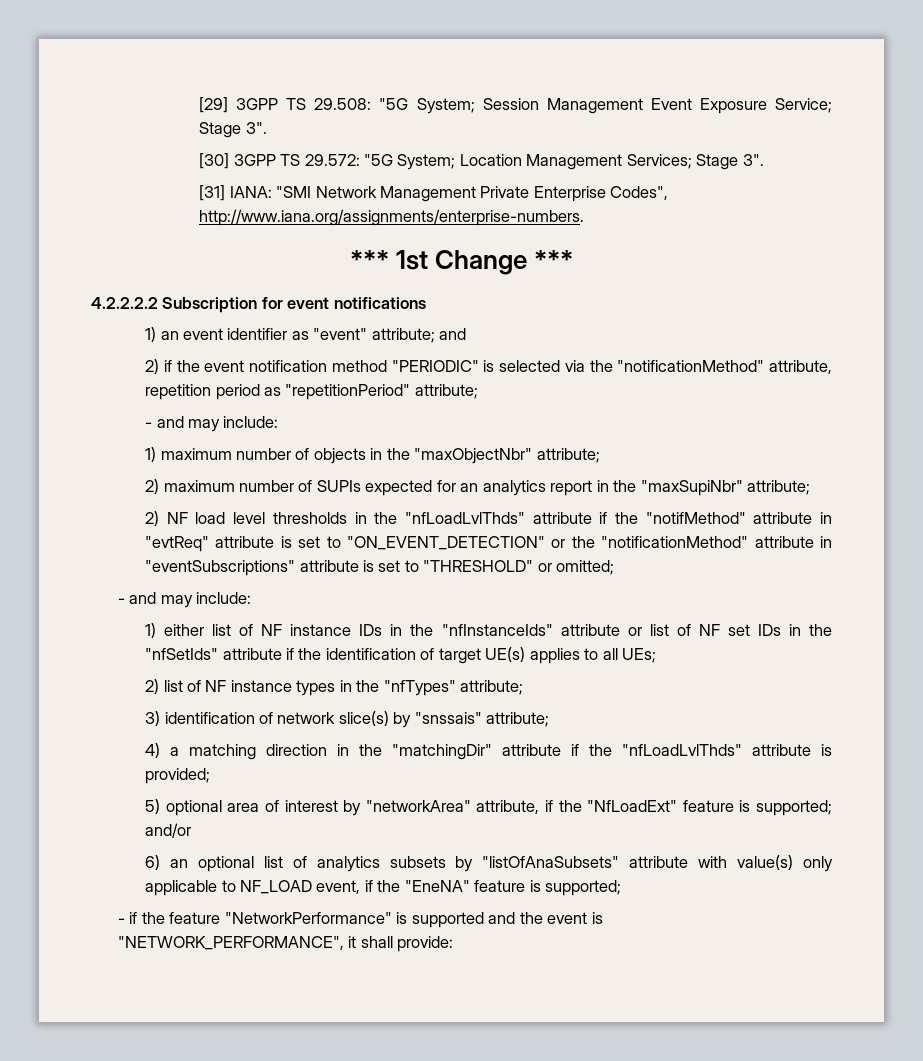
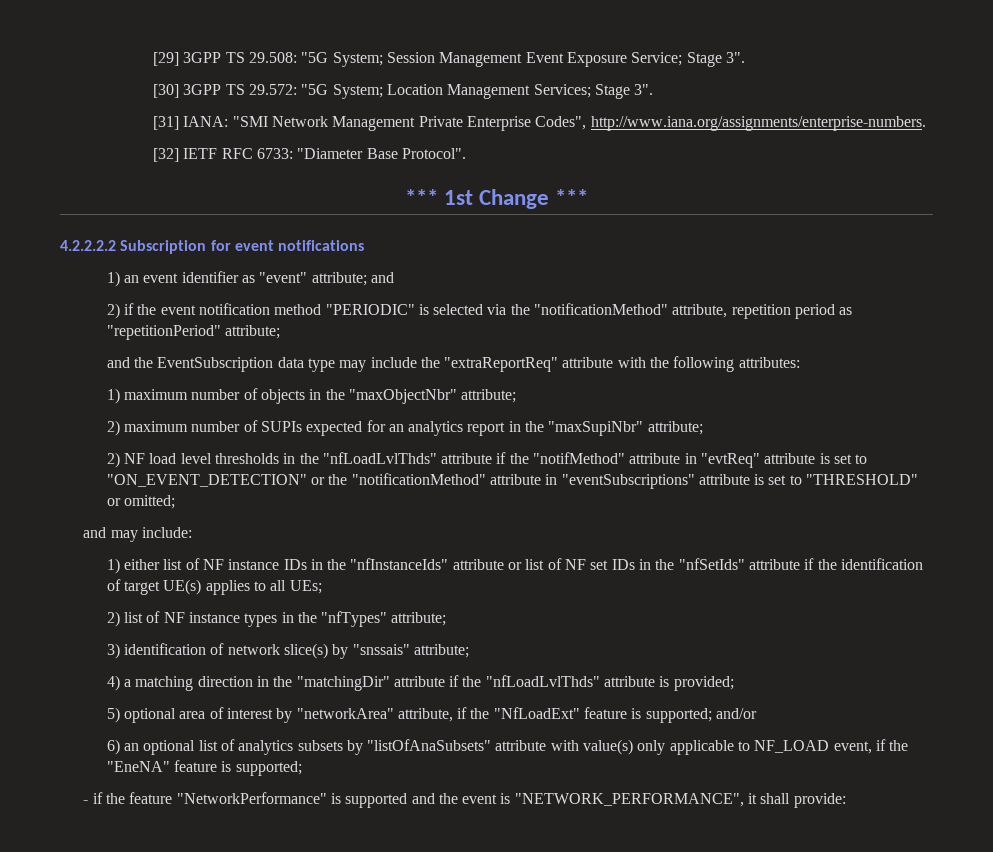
+ [32] IETF RFC 6733: "Diameter Base Protocol".
  2) if the event notification method "PERIODIC" is selected via the "notificationMethod" attribute, repetition period as "repetitionPeriod" attribute;
- - and may include:
+ and the EventSubscription data type may include the "extraReportReq" attribute with the following attributes:
  2) NF load level thresholds in the "nfLoadLvlThds" attribute if the "notifMethod" attribute in "evtReq" attribute is set to "ON_EVENT_DETECTION" or the "notificationMethod" attribute in "eventSubscriptions" attribute is set to "THRESHOLD" or omitted;
- - and may include:
+ and may include:

